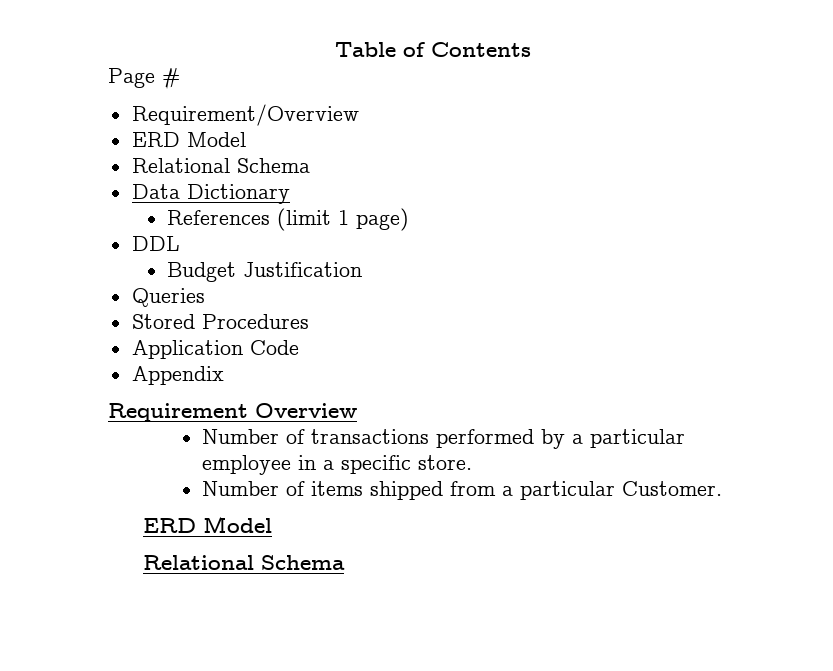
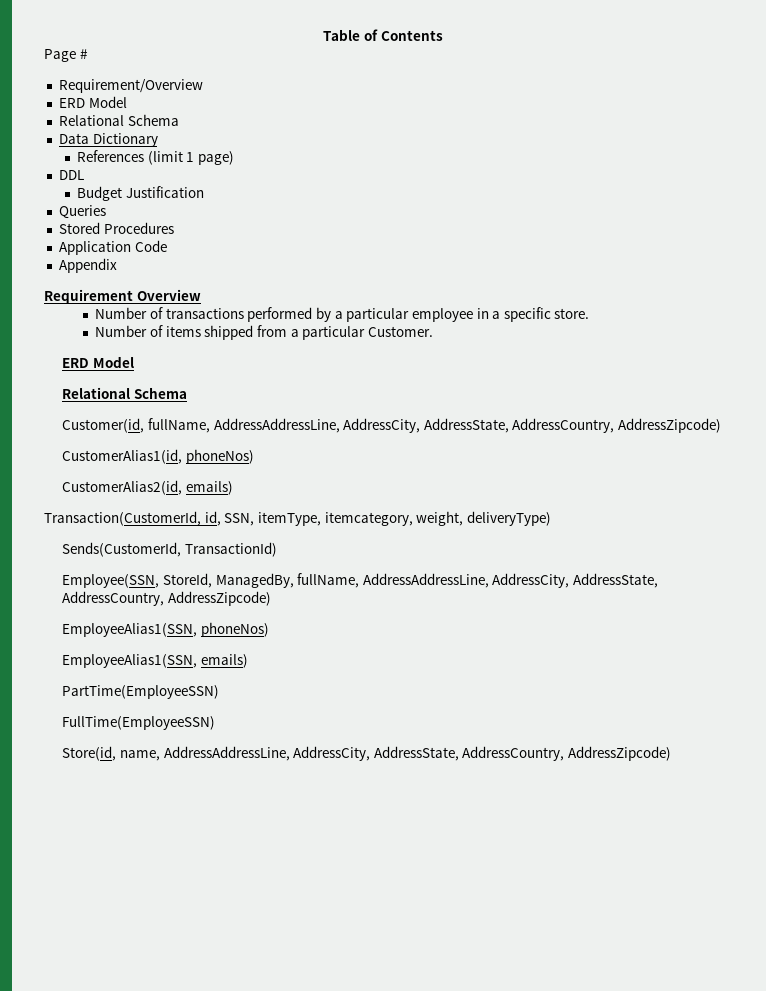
+ Customer(id, fullName, AddressAddressLine, AddressCity, AddressState, AddressCountry, AddressZipcode)
+ CustomerAlias1(id, phoneNos)
+ CustomerAlias2(id, emails)
+ Transaction(CustomerId, id, SSN, itemType, itemcategory, weight, deliveryType)
+ Sends(CustomerId, TransactionId)
+ Employee(SSN, StoreId, ManagedBy, fullName, AddressAddressLine, AddressCity, AddressState, AddressCountry, AddressZipcode)
+ EmployeeAlias1(SSN, phoneNos)
+ EmployeeAlias1(SSN, emails)
+ PartTime(EmployeeSSN)
+ FullTime(EmployeeSSN)
+ Store(id, name, AddressAddressLine, AddressCity, AddressState, AddressCountry, AddressZipcode)

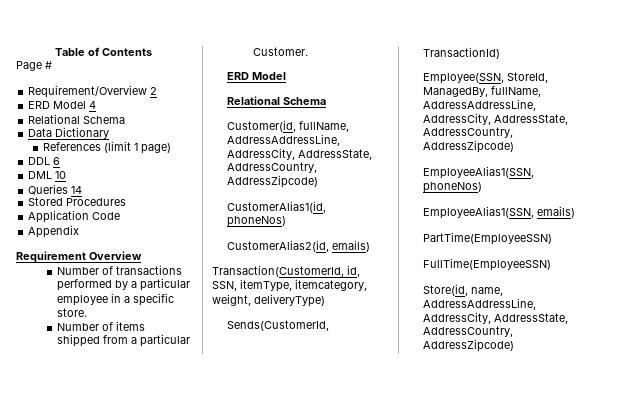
- Requirement/Overview
- ERD Model
+ Requirement/Overview 2
+ ERD Model 4
- DDL
- Budget Justification
+ DDL 6
+ DML 10
- Queries
+ Queries 14

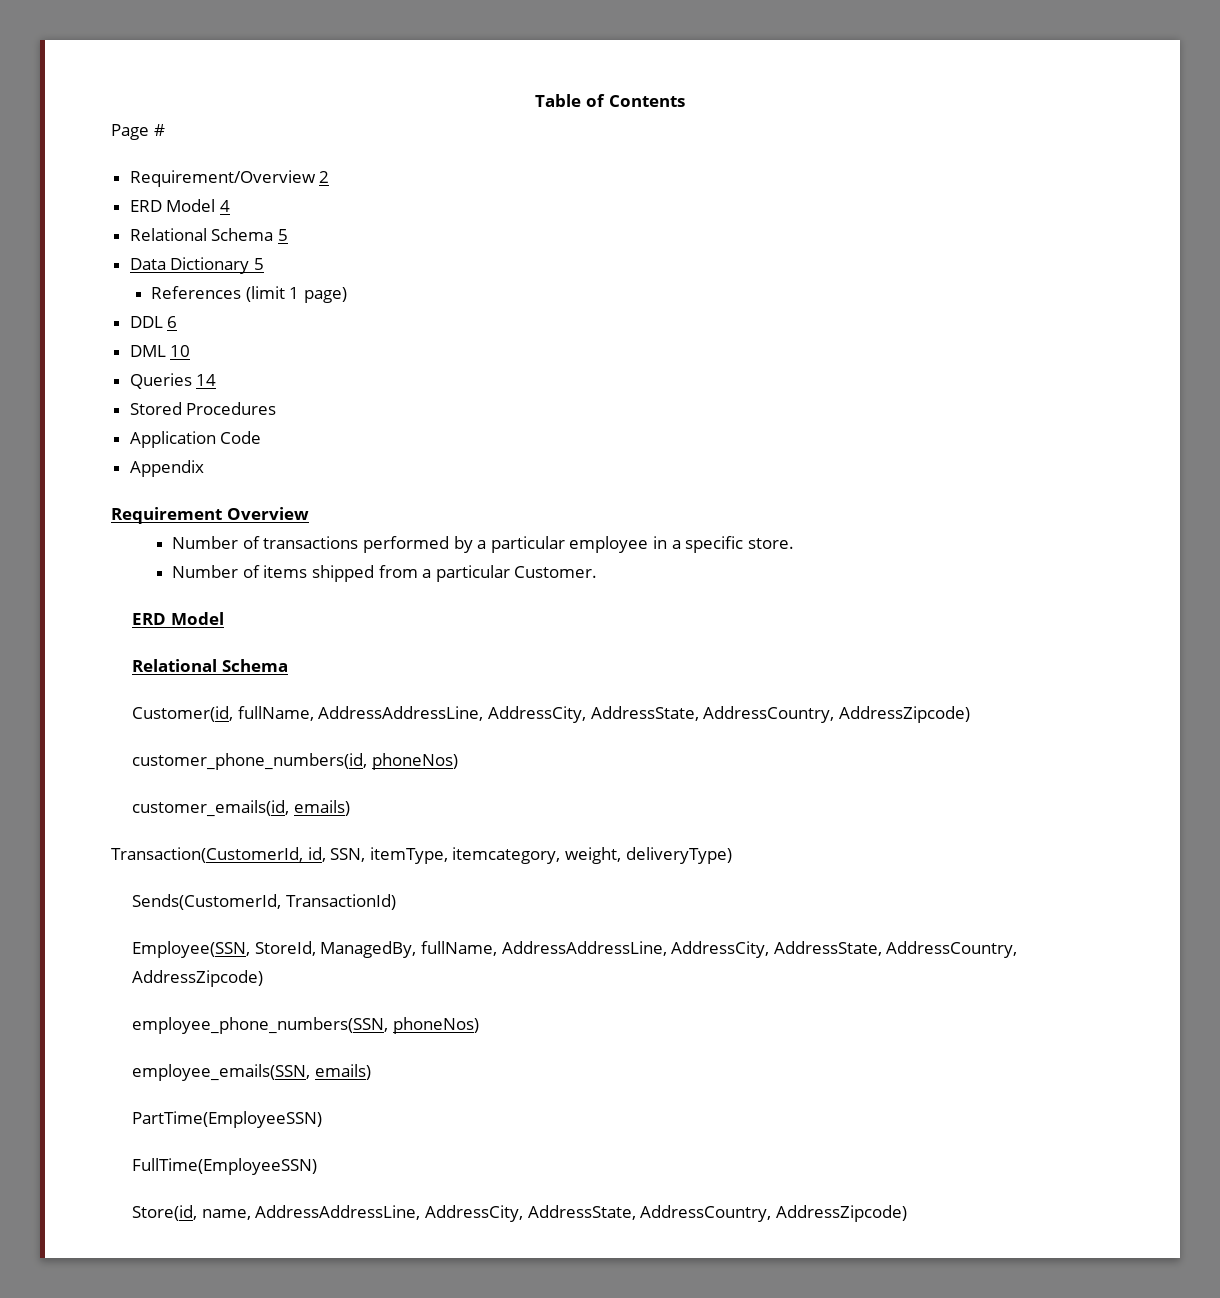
  ERD Model 4
- Relational Schema
+ Relational Schema 5
- Data Dictionary
+ Data Dictionary 5
- CustomerAlias1(id, phoneNos)
- CustomerAlias2(id, emails)
+ customer_phone_numbers(id, phoneNos)
+ customer_emails(id, emails)
- EmployeeAlias1(SSN, phoneNos)
- EmployeeAlias1(SSN, emails)
+ employee_phone_numbers(SSN, phoneNos)
+ employee_emails(SSN, emails)

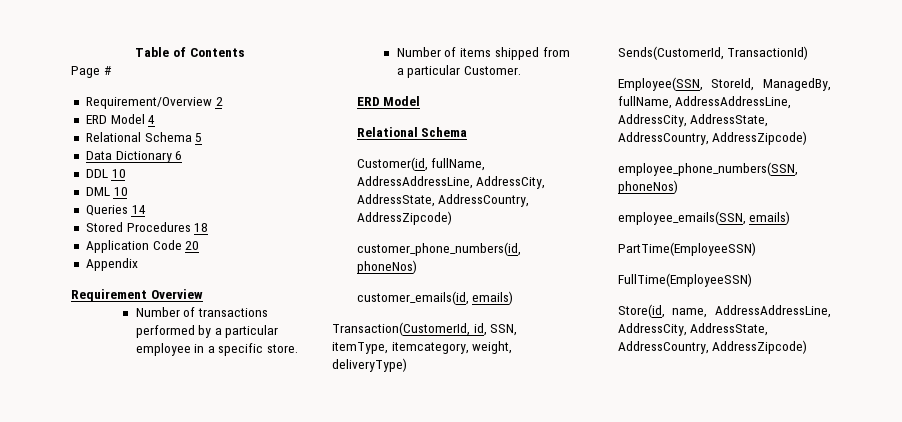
- Data Dictionary 5
- References (limit 1 page)
+ Data Dictionary 6
- DDL 6
+ DDL 10
- Stored Procedures
+ Stored Procedures 18
- Application Code
+ Application Code 20

